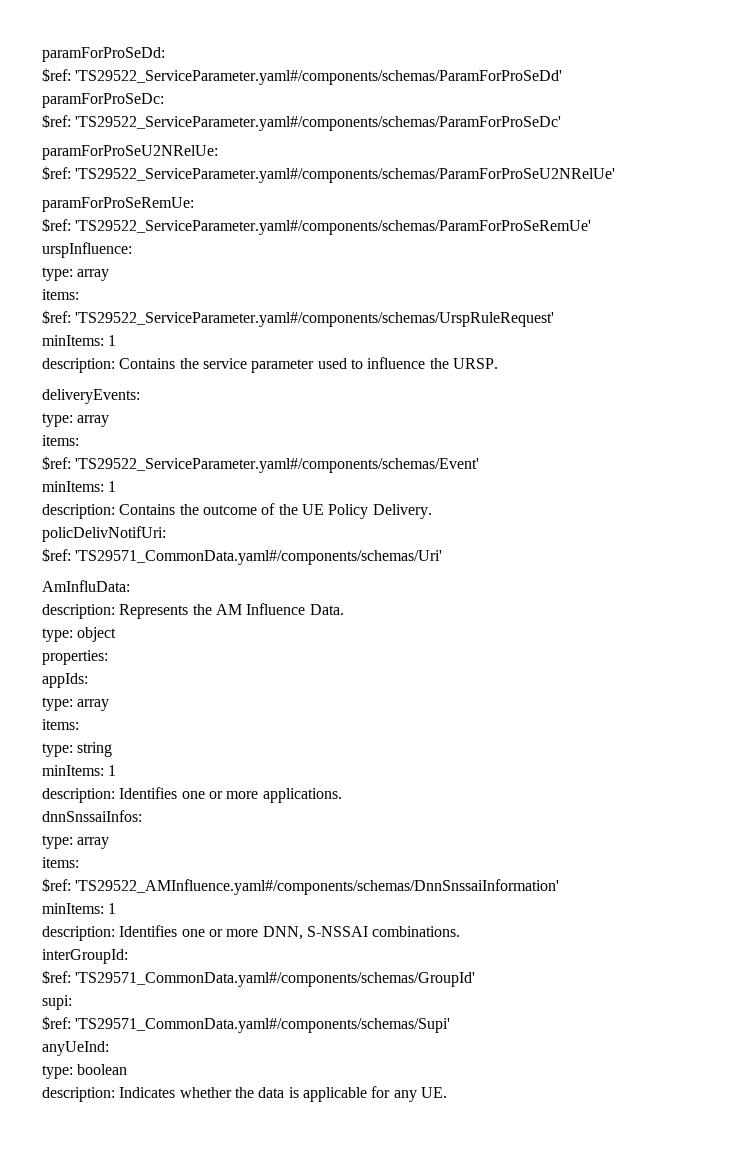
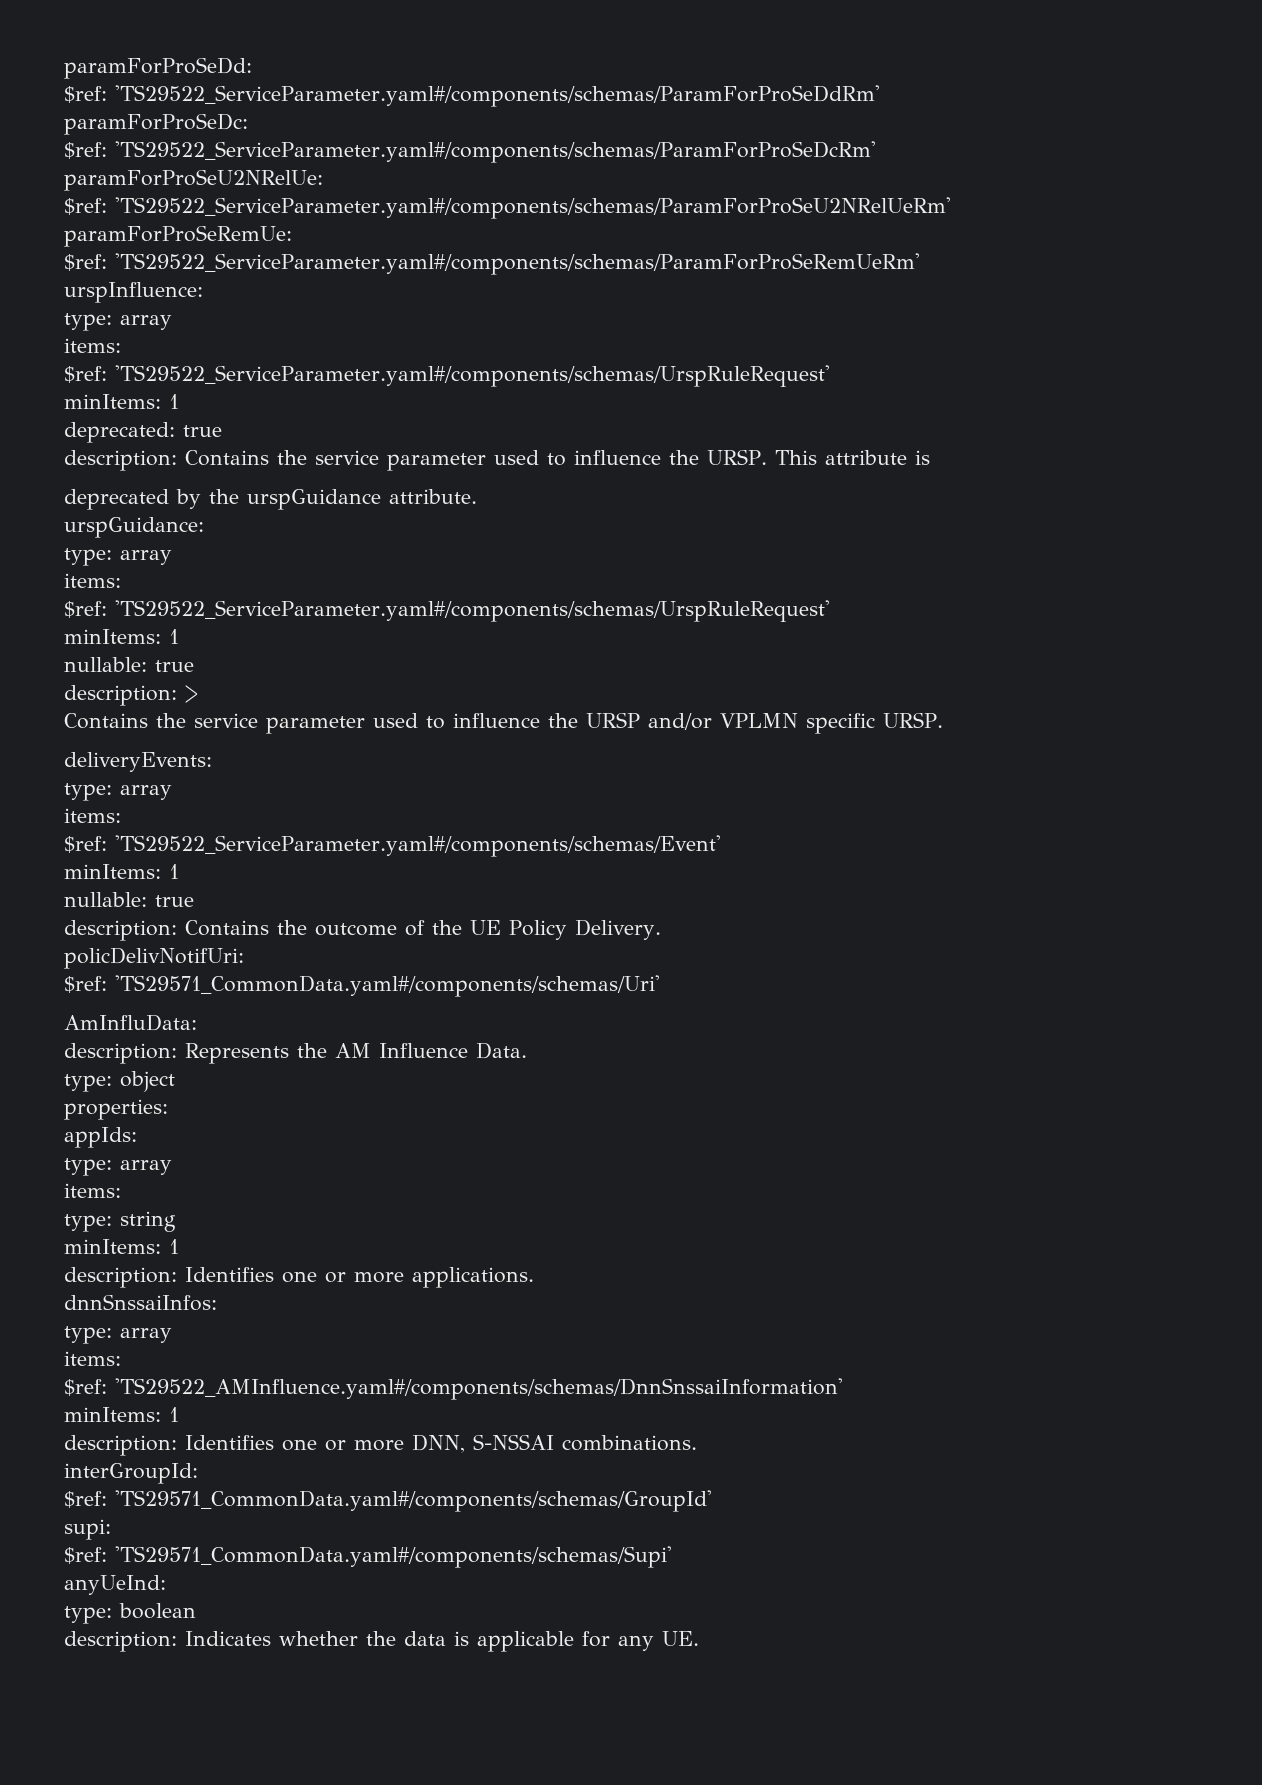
- $ref: 'TS29522_ServiceParameter.yaml#/components/schemas/ParamForProSeDd'
+ $ref: 'TS29522_ServiceParameter.yaml#/components/schemas/ParamForProSeDdRm'
- $ref: 'TS29522_ServiceParameter.yaml#/components/schemas/ParamForProSeDc'
+ $ref: 'TS29522_ServiceParameter.yaml#/components/schemas/ParamForProSeDcRm'
- $ref: 'TS29522_ServiceParameter.yaml#/components/schemas/ParamForProSeU2NRelUe'
+ $ref: 'TS29522_ServiceParameter.yaml#/components/schemas/ParamForProSeU2NRelUeRm'
- $ref: 'TS29522_ServiceParameter.yaml#/components/schemas/ParamForProSeRemUe'
+ $ref: 'TS29522_ServiceParameter.yaml#/components/schemas/ParamForProSeRemUeRm'
+ deprecated: true
+ This attribute is
+ deprecated by the urspGuidance attribute.
+ urspGuidance:
+ type: array
+ items:
+ $ref: 'TS29522_ServiceParameter.yaml#/components/schemas/UrspRuleRequest'
+ minItems: 1
+ nullable: true
+ description: >
+ Contains the service parameter used to influence the URSP and/or VPLMN specific URSP.
  $ref: 'TS29522_ServiceParameter.yaml#/components/schemas/Event'
  minItems: 1
+ nullable: true

